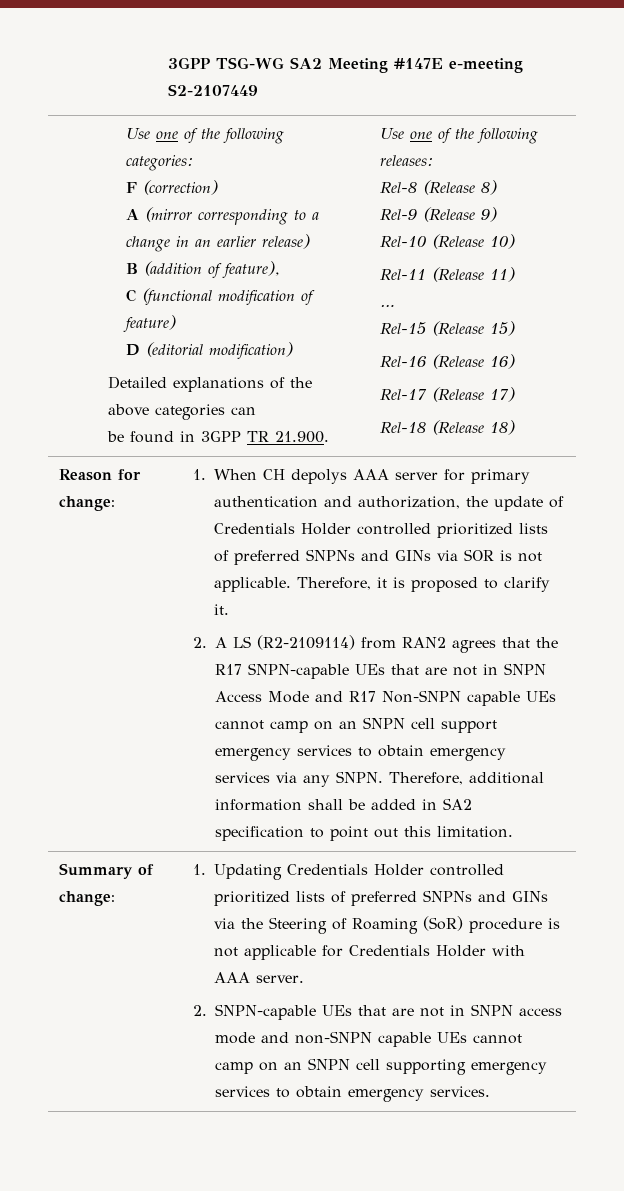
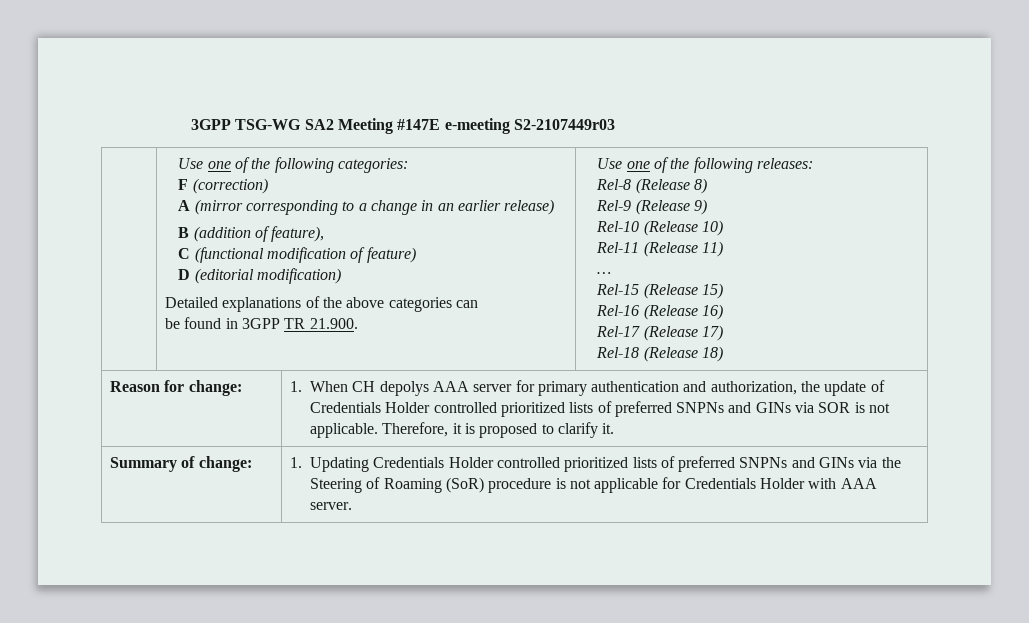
- 3GPP TSG-WG SA2 Meeting #147E e-meeting S2-2107449
+ 3GPP TSG-WG SA2 Meeting #147E e-meeting S2-2107449r03
- 2. A LS (R2-2109114) from RAN2 agrees that the R17 SNPN-capable UEs that are not in SNPN Access Mode and R17 Non-SNPN capable UEs cannot camp on an SNPN cell support emergency services to obtain emergency services via any SNPN. Therefore, additional information shall be added in SA2 specification to point out this limitation.
- 2. SNPN-capable UEs that are not in SNPN access mode and non-SNPN capable UEs cannot camp on an SNPN cell supporting emergency services to obtain emergency services.

